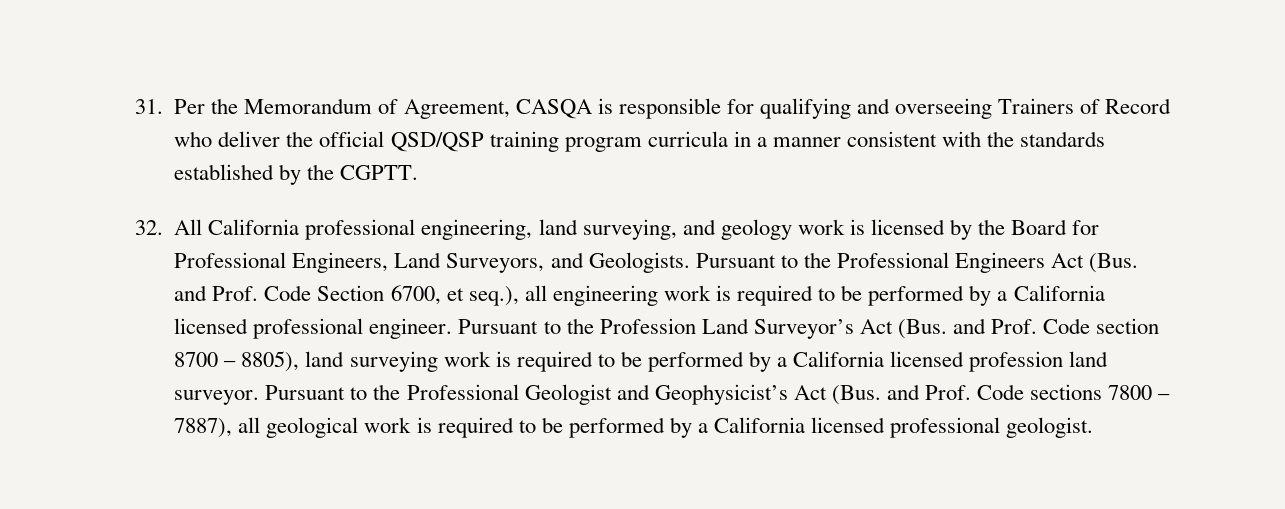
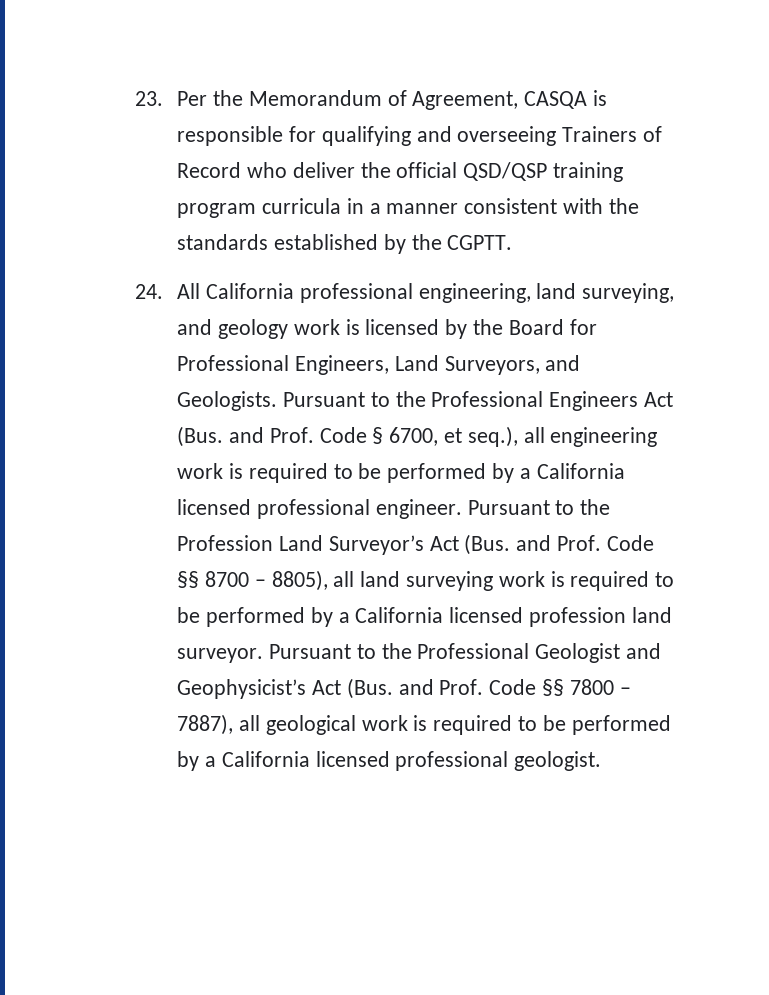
- 31. Per the Memorandum of Agreement, CASQA is responsible for qualifying and overseeing Trainers of Record who deliver the official QSD/QSP training program curricula in a manner consistent with the standards established by the CGPTT.
+ 23. Per the Memorandum of Agreement, CASQA is responsible for qualifying and overseeing Trainers of Record who deliver the official QSD/QSP training program curricula in a manner consistent with the standards established by the CGPTT.
- 32. All California professional engineering, land surveying, and geology work is licensed by the Board for Professional Engineers, Land Surveyors, and Geologists.
+ 24. All California professional engineering, land surveying, and geology work is licensed by the Board for Professional Engineers, Land Surveyors, and Geologists.
- Pursuant to the Professional Engineers Act (Bus. and Prof. Code Section 6700, et seq.), all engineering work is required to be performed by a California licensed professional engineer.
+ Pursuant to the Professional Engineers Act (Bus. and Prof. Code § 6700, et seq.), all engineering work is required to be performed by a California licensed professional engineer.
- Pursuant to the Profession Land Surveyor’s Act (Bus. and Prof. Code section 8700 – 8805), land surveying work is required to be performed by a California licensed profession land surveyor.
+ Pursuant to the Profession Land Surveyor’s Act (Bus. and Prof. Code §§ 8700 – 8805), all land surveying work is required to be performed by a California licensed profession land surveyor.
- Pursuant to the Professional Geologist and Geophysicist’s Act (Bus. and Prof. Code sections 7800 – 7887), all geological work is required to be performed by a California licensed professional geologist.
+ Pursuant to the Professional Geologist and Geophysicist’s Act (Bus. and Prof. Code §§ 7800 – 7887), all geological work is required to be performed by a California licensed professional geologist.

